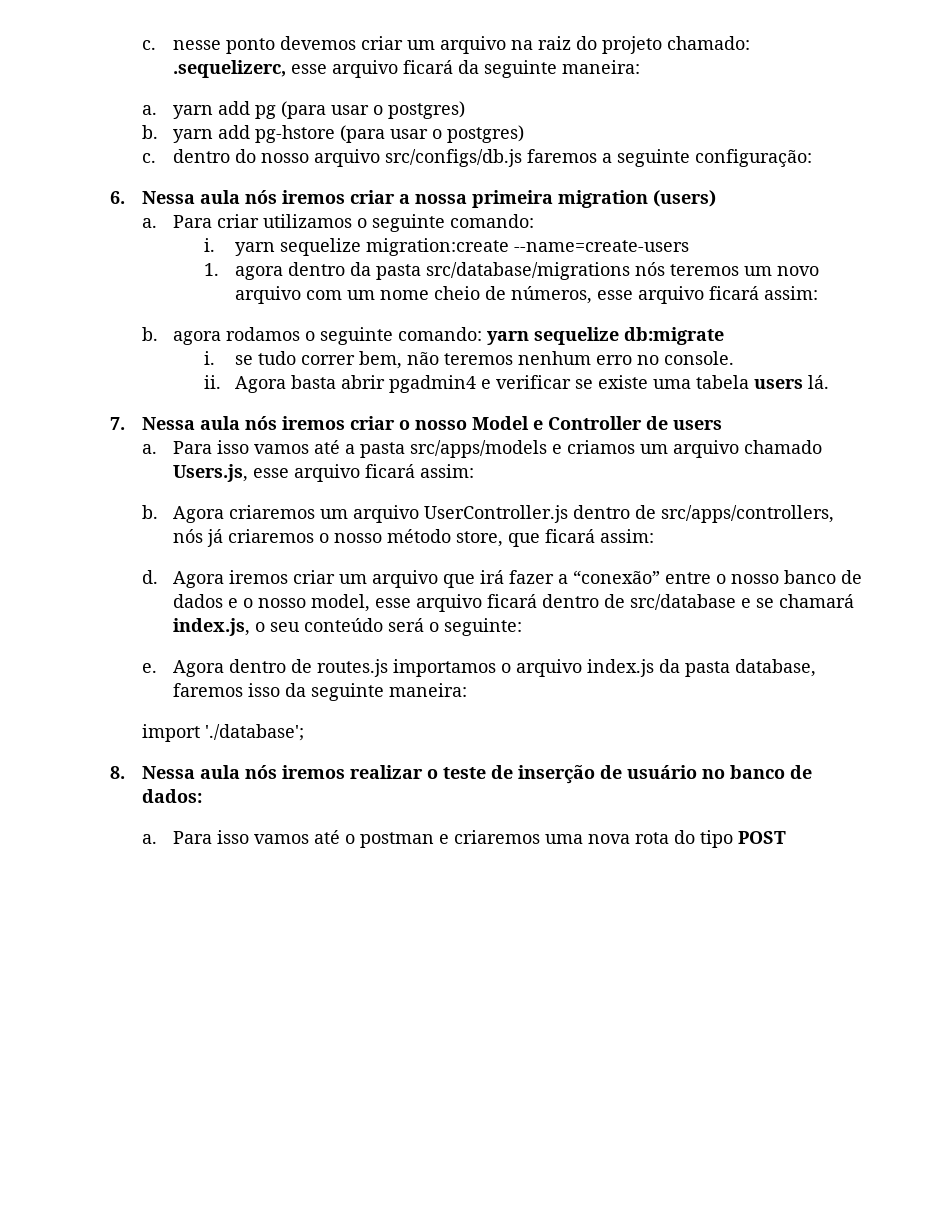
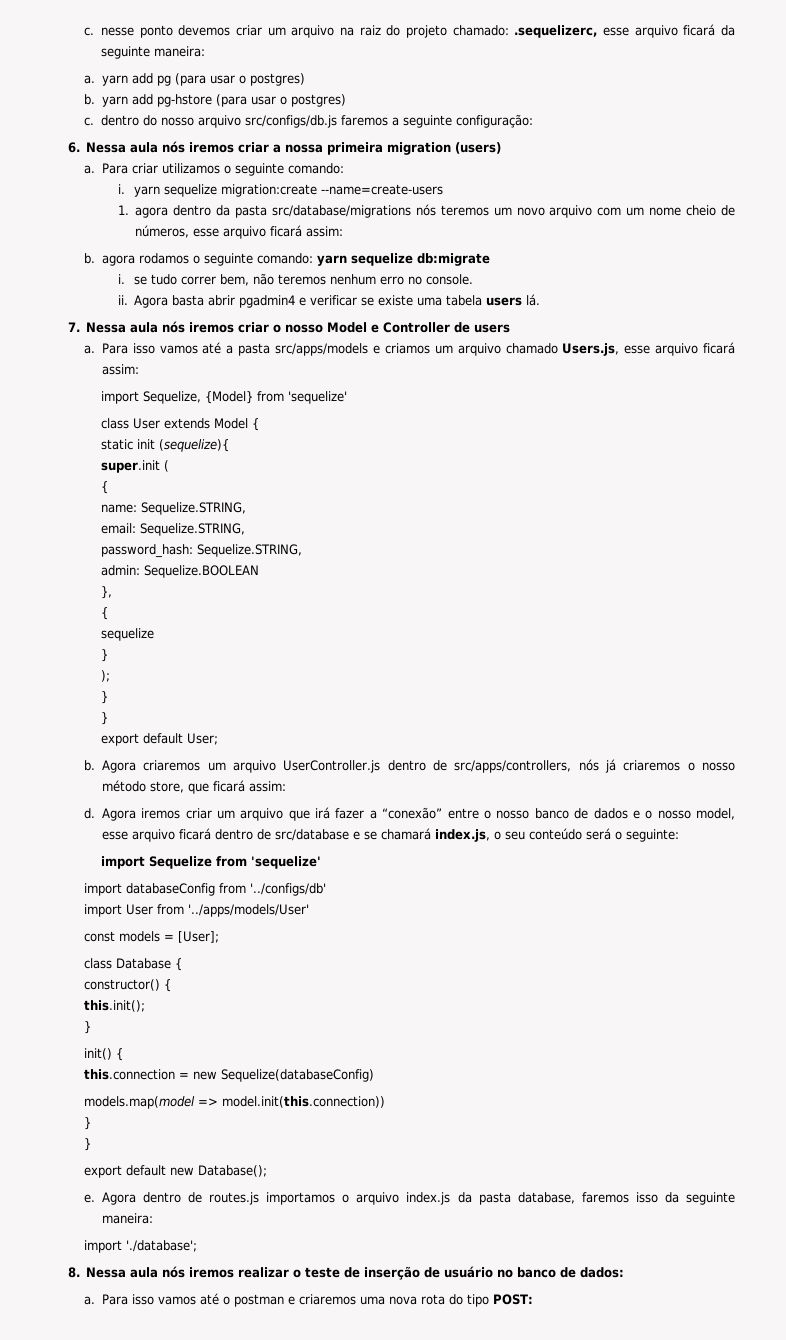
+ import Sequelize, {Model} from 'sequelize'
+ class User extends Model {
+ static init (sequelize){
+ super.init (
+ {
+ name: Sequelize.STRING,
+ email: Sequelize.STRING,
+ password_hash: Sequelize.STRING,
+ admin: Sequelize.BOOLEAN
+ },
+ {
+ sequelize
+ }
+ );
+ }
+ }
+ export default User;
+ import Sequelize from 'sequelize'
+ import databaseConfig from '../configs/db'
+ import User from '../apps/models/User'
+ const models = [User];
+ class Database {
+ constructor() {
+ this.init();
+ }
+ init() {
+ this.connection = new Sequelize(databaseConfig)
+ models.map(model => model.init(this.connection))
+ }
+ }
+ export default new Database();
- Para isso vamos até o postman e criaremos uma nova rota do tipo POST
+ Para isso vamos até o postman e criaremos uma nova rota do tipo POST:

